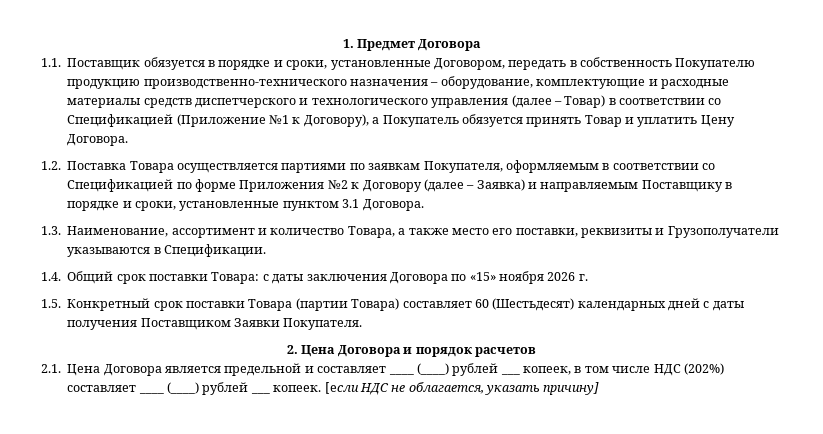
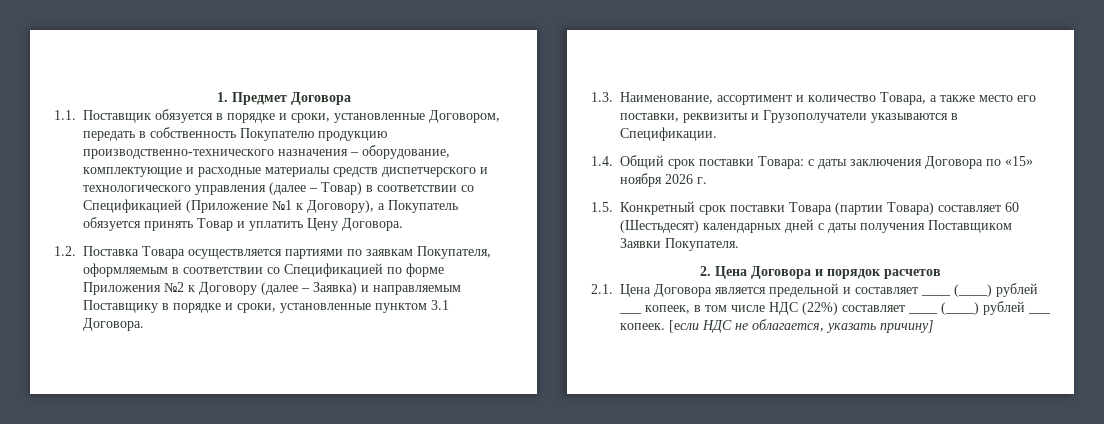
- 2.1. Цена Договора является предельной и составляет ____ (____) рублей ___ копеек, в том числе НДС (202%) составляет ____ (____) рублей ___ копеек.
+ 2.1. Цена Договора является предельной и составляет ____ (____) рублей ___ копеек, в том числе НДС (22%) составляет ____ (____) рублей ___ копеек.

